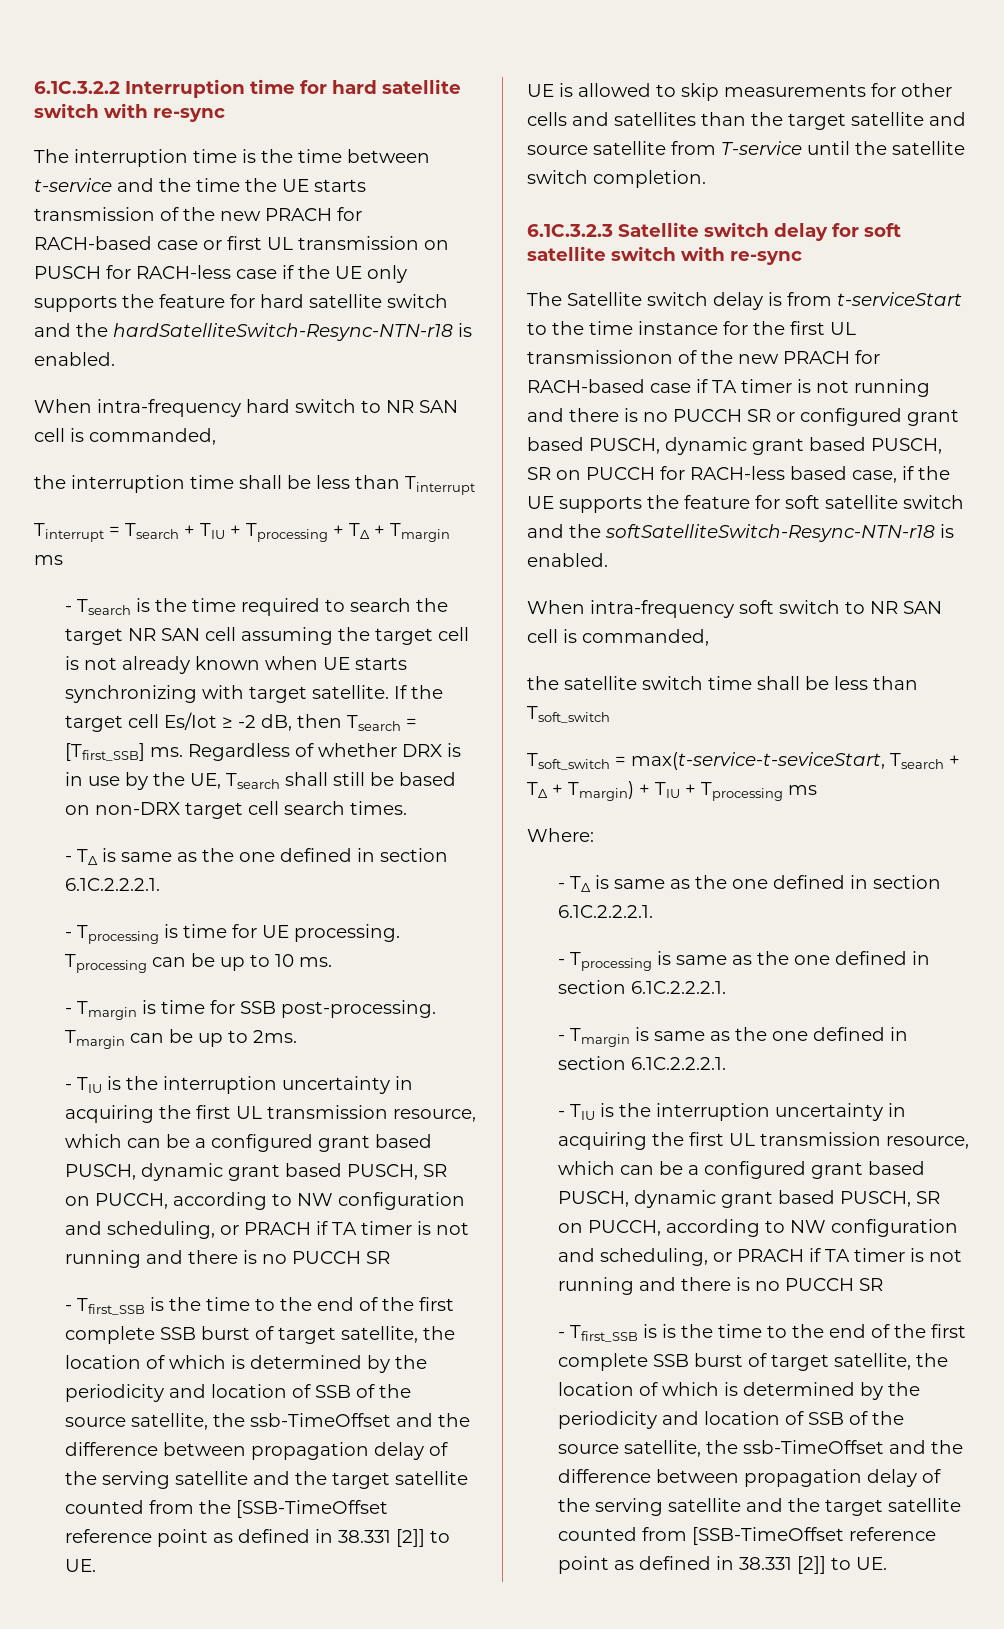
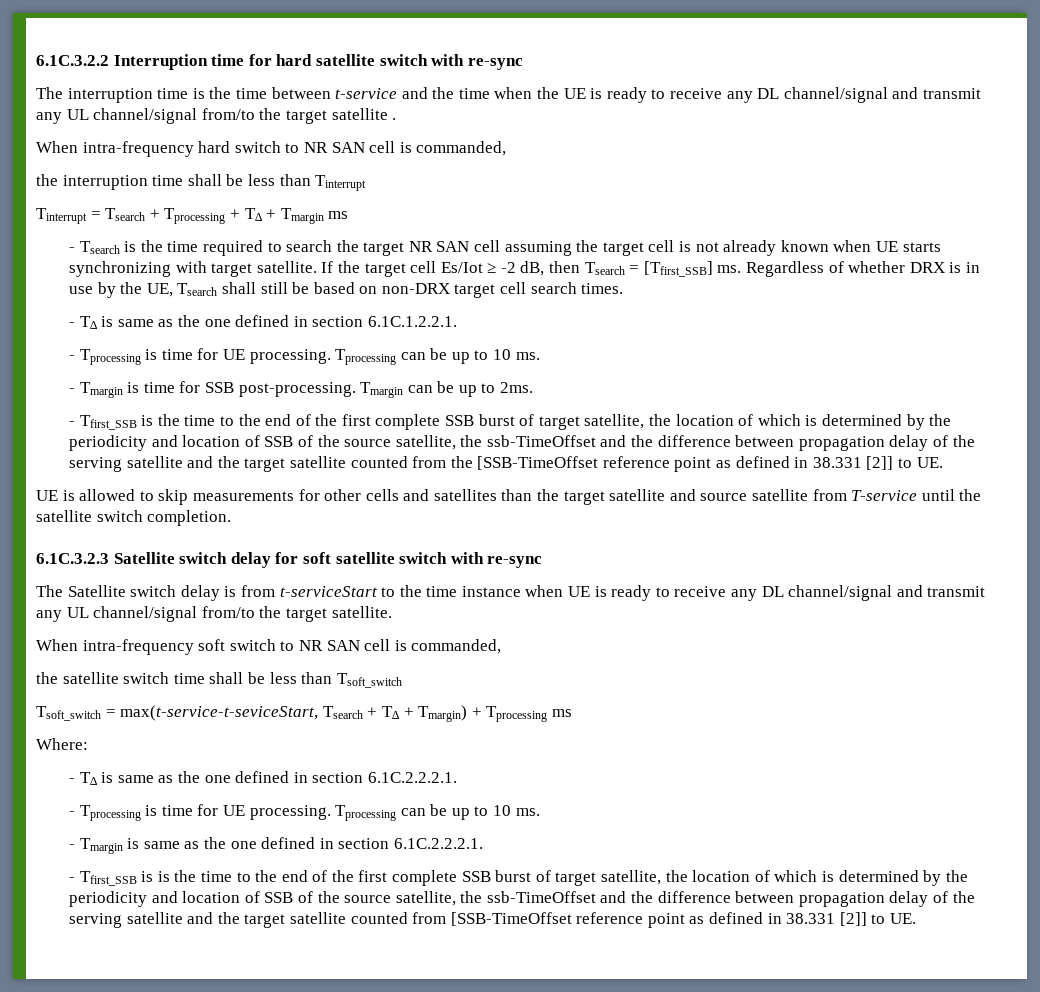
- The interruption time is the time between t-service and the time the UE starts transmission of the new PRACH for RACH-based case or first UL transmission on PUSCH for RACH-less case if the UE only supports the feature for hard satellite switch and the hardSatelliteSwitch-Resync-NTN-r18 is enabled.
+ The interruption time is the time between t-service and the time when the UE is ready to receive any DL channel/signal and transmit any UL channel/signal from/to the target satellite .
- Tinterrupt = Tsearch + TIU + Tprocessing + T∆ + Tmargin ms
+ Tinterrupt = Tsearch + Tprocessing + T∆ + Tmargin ms
  Regardless of whether DRX is in use by the UE, Tsearch shall still be based on non-DRX target cell search times.
- - T∆ is same as the one defined in section 6.1C.2.2.2.1.
+ - T∆ is same as the one defined in section 6.1C.1.2.2.1.
  Tmargin can be up to 2ms.
- - TIU is the interruption uncertainty in acquiring the first UL transmission resource, which can be a configured grant based PUSCH, dynamic grant based PUSCH, SR on PUCCH, according to NW configuration and scheduling, or PRACH if TA timer is not running and there is no PUCCH SR
- The Satellite switch delay is from t-serviceStart to the time instance for the first UL transmissionon of the new PRACH for RACH-based case if TA timer is not running and there is no PUCCH SR or configured grant based PUSCH, dynamic grant based PUSCH, SR on PUCCH for RACH-less based case, if the UE supports the feature for soft satellite switch and the softSatelliteSwitch-Resync-NTN-r18 is enabled.
+ The Satellite switch delay is from t-serviceStart to the time instance when UE is ready to receive any DL channel/signal and transmit any UL channel/signal from/to the target satellite.
- Tsoft_switch = max(t-service-t-seviceStart, Tsearch + T∆ + Tmargin) + TIU + Tprocessing ms
+ Tsoft_switch = max(t-service-t-seviceStart, Tsearch + T∆ + Tmargin) + Tprocessing ms
  Where:
  - T∆ is same as the one defined in section 6.1C.2.2.2.1.
- - Tprocessing is same as the one defined in section 6.1C.2.2.2.1.
+ - Tprocessing is time for UE processing. Tprocessing can be up to 10 ms.
  - Tmargin is same as the one defined in section 6.1C.2.2.2.1.
- - TIU is the interruption uncertainty in acquiring the first UL transmission resource, which can be a configured grant based PUSCH, dynamic grant based PUSCH, SR on PUCCH, according to NW configuration and scheduling, or PRACH if TA timer is not running and there is no PUCCH SR

